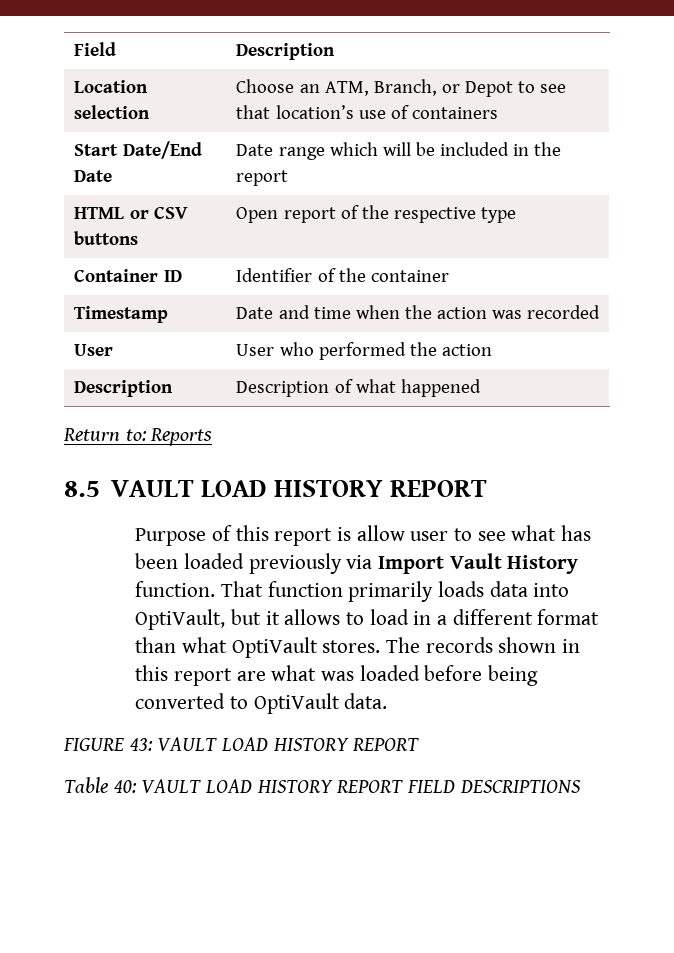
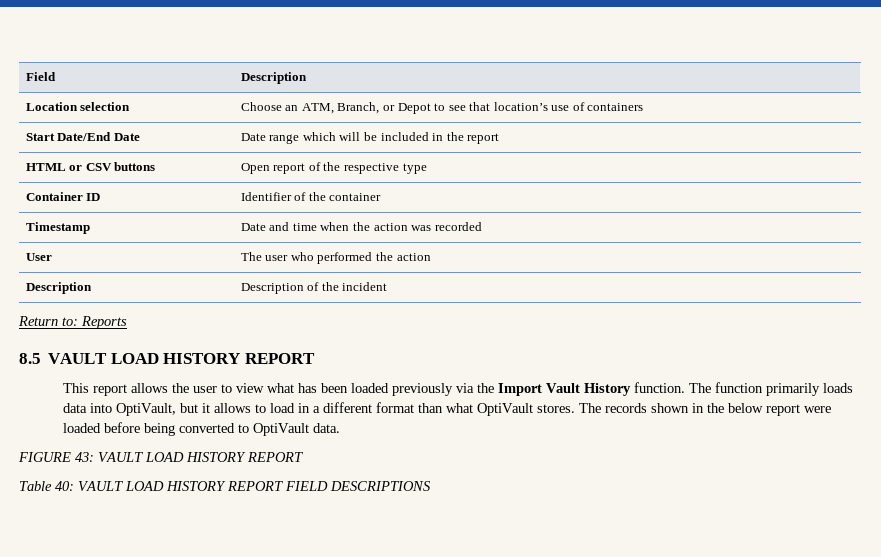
- User | User who performed the action
+ User | The user who performed the action
- Description | Description of what happened
+ Description | Description of the incident
- Purpose of this report is allow user to see what has been loaded previously via Import Vault History function.
+ This report allows the user to view what has been loaded previously via the Import Vault History function.
- That function primarily loads data into OptiVault, but it allows to load in a different format than what OptiVault stores.
+ The function primarily loads data into OptiVault, but it allows to load in a different format than what OptiVault stores.
- The records shown in this report are what was loaded before being converted to OptiVault data.
+ The records shown in the below report were loaded before being converted to OptiVault data.

